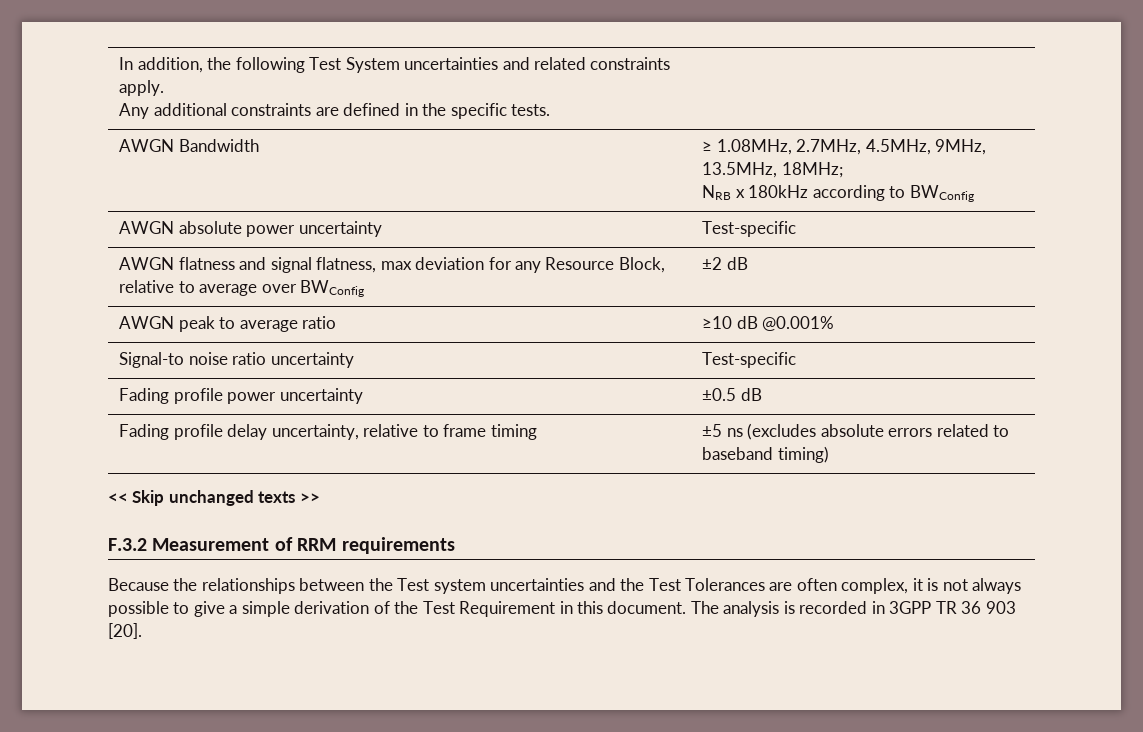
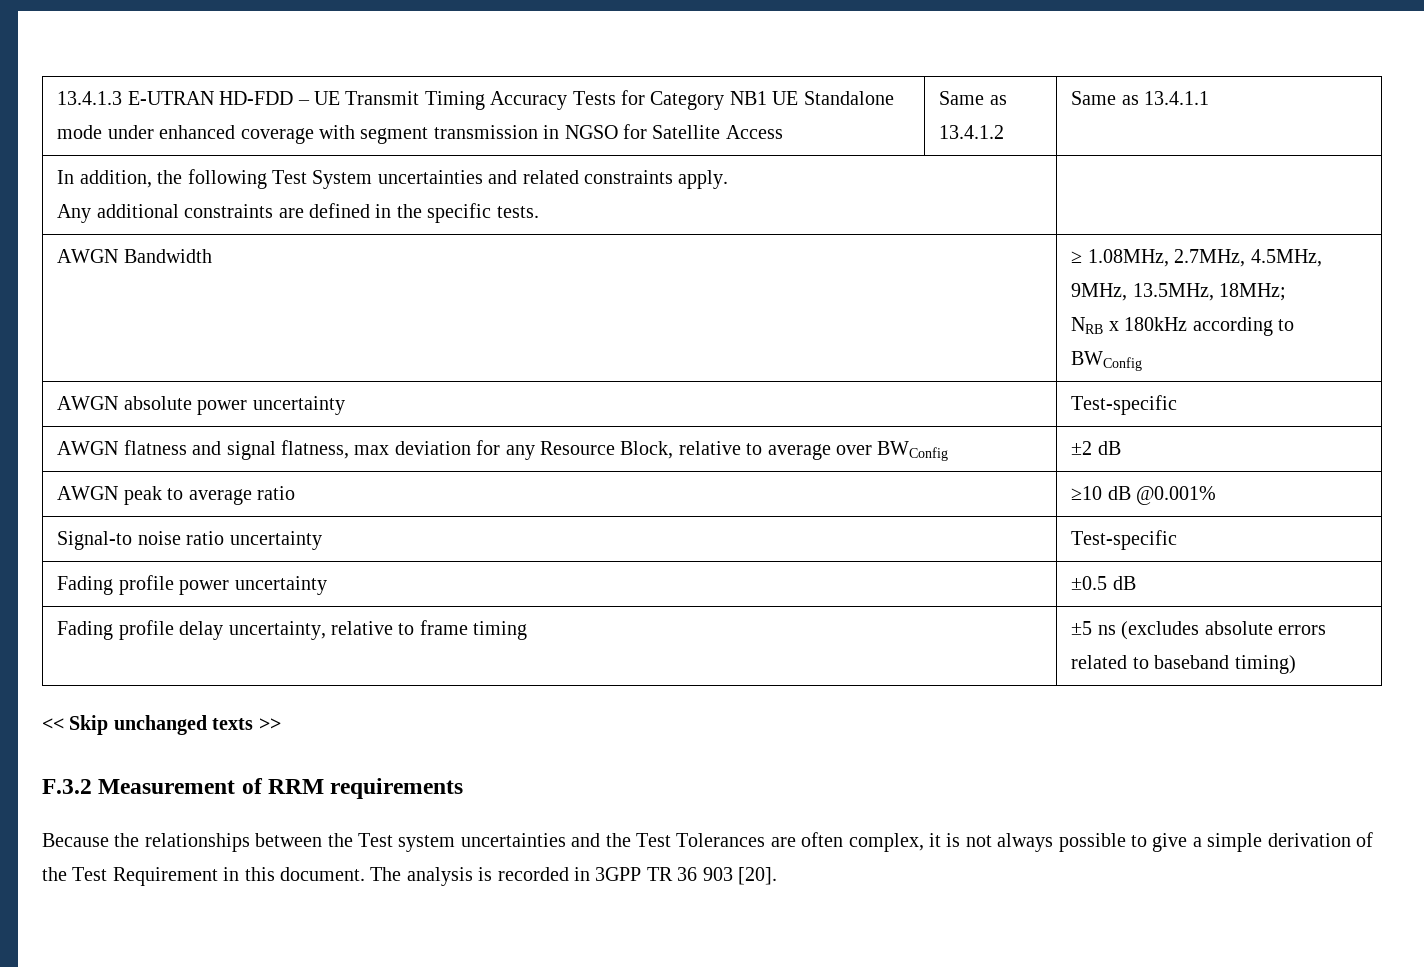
+ 13.4.1.3 E-UTRAN HD-FDD – UE Transmit Timing Accuracy Tests for Category NB1 UE Standalone mode under enhanced coverage with segment transmission in NGSO for Satellite Access | Same as 13.4.1.2 | Same as 13.4.1.1

